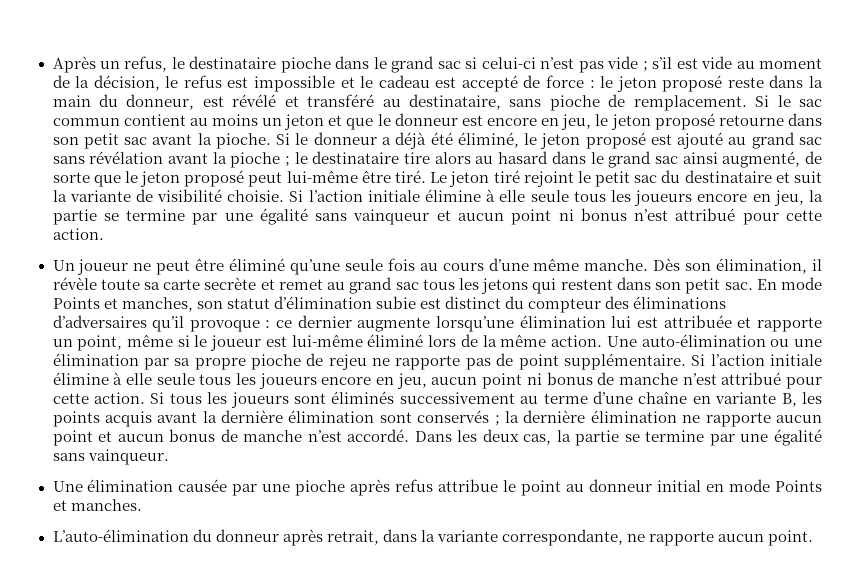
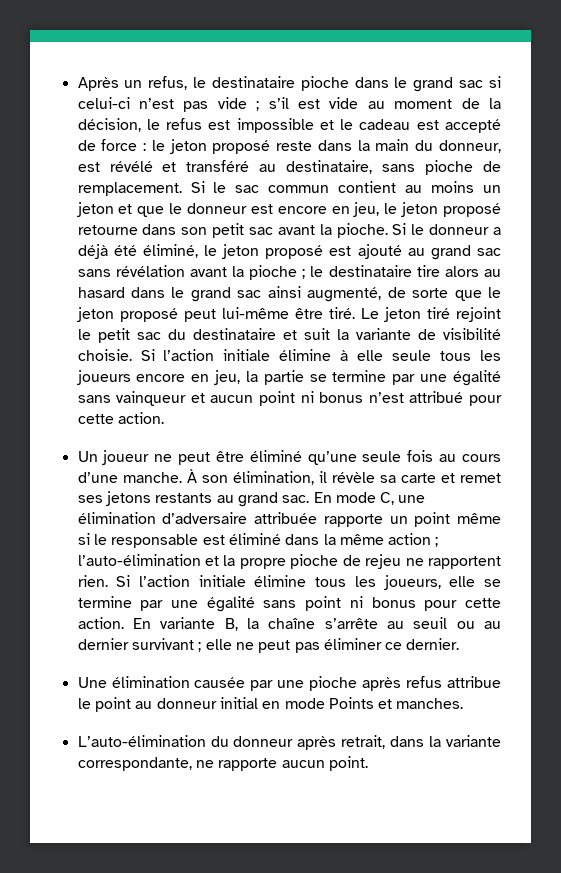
- Un joueur ne peut être éliminé qu’une seule fois au cours d’une même manche. Dès son élimination, il révèle toute sa carte secrète et remet au grand sac tous les jetons qui restent dans son petit sac. En mode Points et manches, son statut d’élimination subie est distinct du compteur des éliminations d’adversaires qu’il provoque : ce dernier augmente lorsqu’une élimination lui est attribuée et rapporte un point, même si le joueur est lui-même éliminé lors de la même action. Une auto-élimination ou une élimination par sa propre pioche de rejeu ne rapporte pas de point supplémentaire. Si l’action initiale élimine à elle seule tous les joueurs encore en jeu, aucun point ni bonus de manche n’est attribué pour cette action. Si tous les joueurs sont éliminés successivement au terme d’une chaîne en variante B, les points acquis avant la dernière élimination sont conservés ; la dernière élimination ne rapporte aucun point et aucun bonus de manche n’est accordé. Dans les deux cas, la partie se termine par une égalité sans vainqueur.
+ Un joueur ne peut être éliminé qu’une seule fois au cours d’une manche. À son élimination, il révèle sa carte et remet ses jetons restants au grand sac. En mode C, une élimination d’adversaire attribuée rapporte un point même si le responsable est éliminé dans la même action ; l’auto-élimination et la propre pioche de rejeu ne rapportent rien. Si l’action initiale élimine tous les joueurs, elle se termine par une égalité sans point ni bonus pour cette action. En variante B, la chaîne s’arrête au seuil ou au dernier survivant ; elle ne peut pas éliminer ce dernier.

